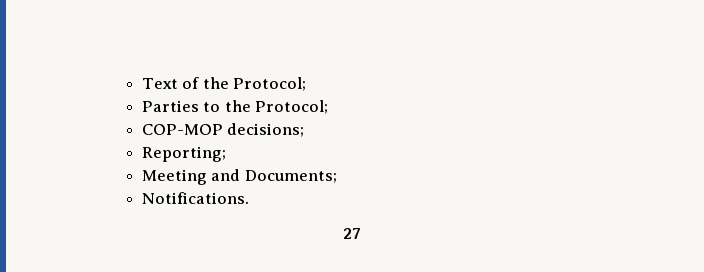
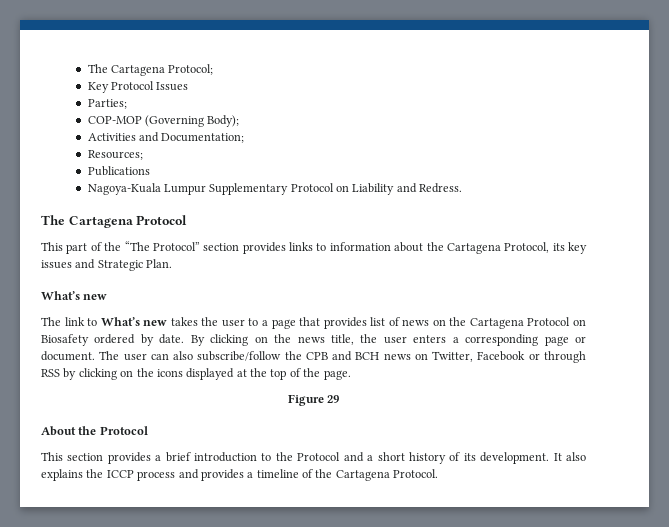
- Text of the Protocol;
- Parties to the Protocol;
- COP-MOP decisions;
- Reporting;
- Meeting and Documents;
- Notifications.
- 27
+ The Cartagena Protocol;
+ Key Protocol Issues
+ Parties;
+ COP-MOP (Governing Body);
+ Activities and Documentation;
+ Resources;
+ Publications
+ Nagoya-Kuala Lumpur Supplementary Protocol on Liability and Redress.
+ The Cartagena Protocol
+ This part of the “The Protocol” section provides links to information about the Cartagena Protocol, its key issues and Strategic Plan.
+ What’s new
+ The link to What’s new takes the user to a page that provides list of news on the Cartagena Protocol on Biosafety ordered by date. By clicking on the news title, the user enters a corresponding page or document. The user can also subscribe/follow the CPB and BCH news on Twitter, Facebook or through RSS by clicking on the icons displayed at the top of the page.
+ Figure 29
+ About the Protocol
+ This section provides a brief introduction to the Protocol and a short history of its development. It also explains the ICCP process and provides a timeline of the Cartagena Protocol.

